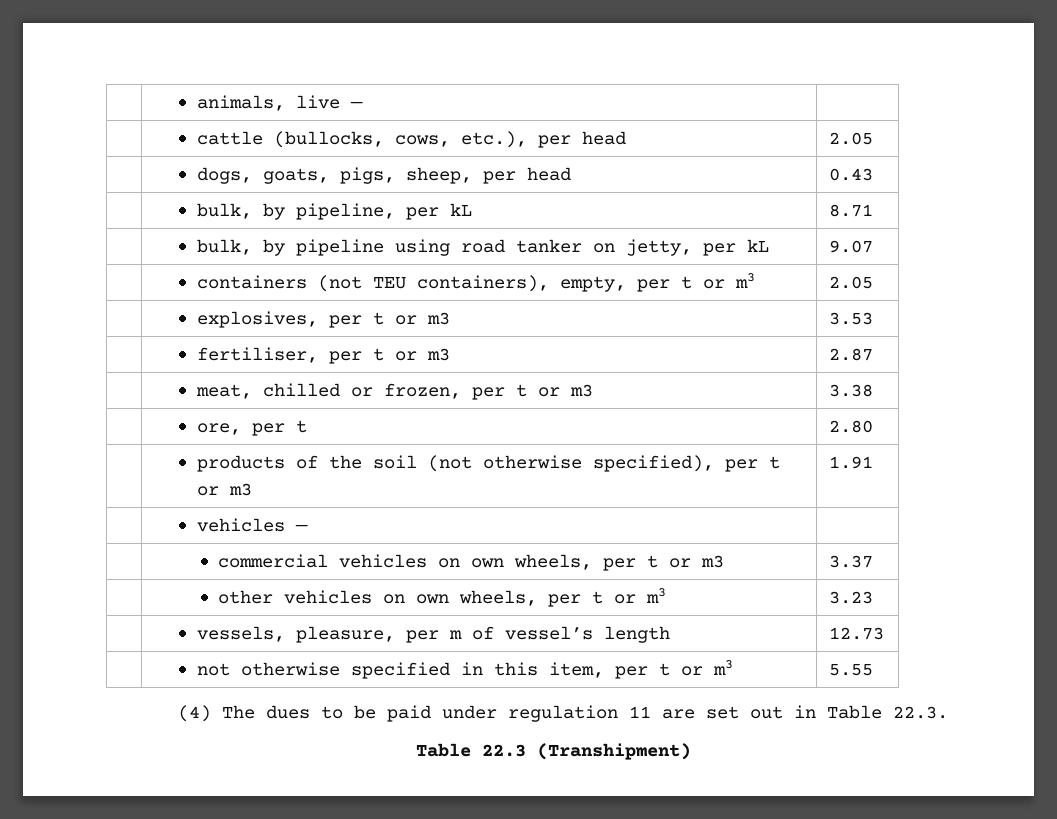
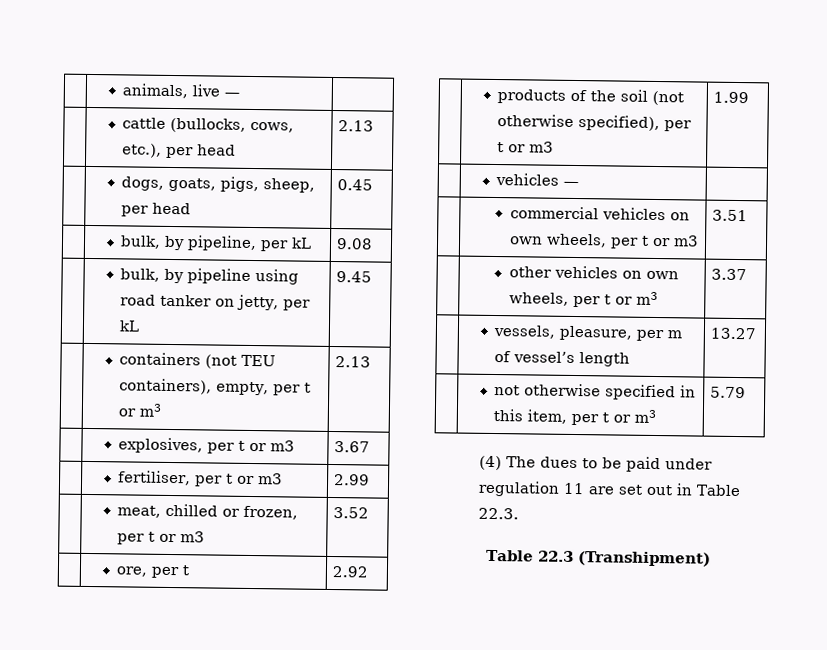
- | cattle (bullocks, cows, etc.), per head | 2.05
+ | cattle (bullocks, cows, etc.), per head | 2.13
- | dogs, goats, pigs, sheep, per head | 0.43
+ | dogs, goats, pigs, sheep, per head | 0.45
- | bulk, by pipeline, per kL | 8.71
+ | bulk, by pipeline, per kL | 9.08
- | bulk, by pipeline using road tanker on jetty, per kL | 9.07
+ | bulk, by pipeline using road tanker on jetty, per kL | 9.45
- | containers (not TEU containers), empty, per t or m3 | 2.05
+ | containers (not TEU containers), empty, per t or m3 | 2.13
- | explosives, per t or m3 | 3.53
+ | explosives, per t or m3 | 3.67
- | fertiliser, per t or m3 | 2.87
+ | fertiliser, per t or m3 | 2.99
- | meat, chilled or frozen, per t or m3 | 3.38
+ | meat, chilled or frozen, per t or m3 | 3.52
- | ore, per t | 2.80
+ | ore, per t | 2.92
- | products of the soil (not otherwise specified), per t or m3 | 1.91
+ | products of the soil (not otherwise specified), per t or m3 | 1.99
- | commercial vehicles on own wheels, per t or m3 | 3.37
+ | commercial vehicles on own wheels, per t or m3 | 3.51
- | other vehicles on own wheels, per t or m3 | 3.23
+ | other vehicles on own wheels, per t or m3 | 3.37
- | vessels, pleasure, per m of vessel’s length | 12.73
+ | vessels, pleasure, per m of vessel’s length | 13.27
- | not otherwise specified in this item, per t or m3 | 5.55
+ | not otherwise specified in this item, per t or m3 | 5.79

